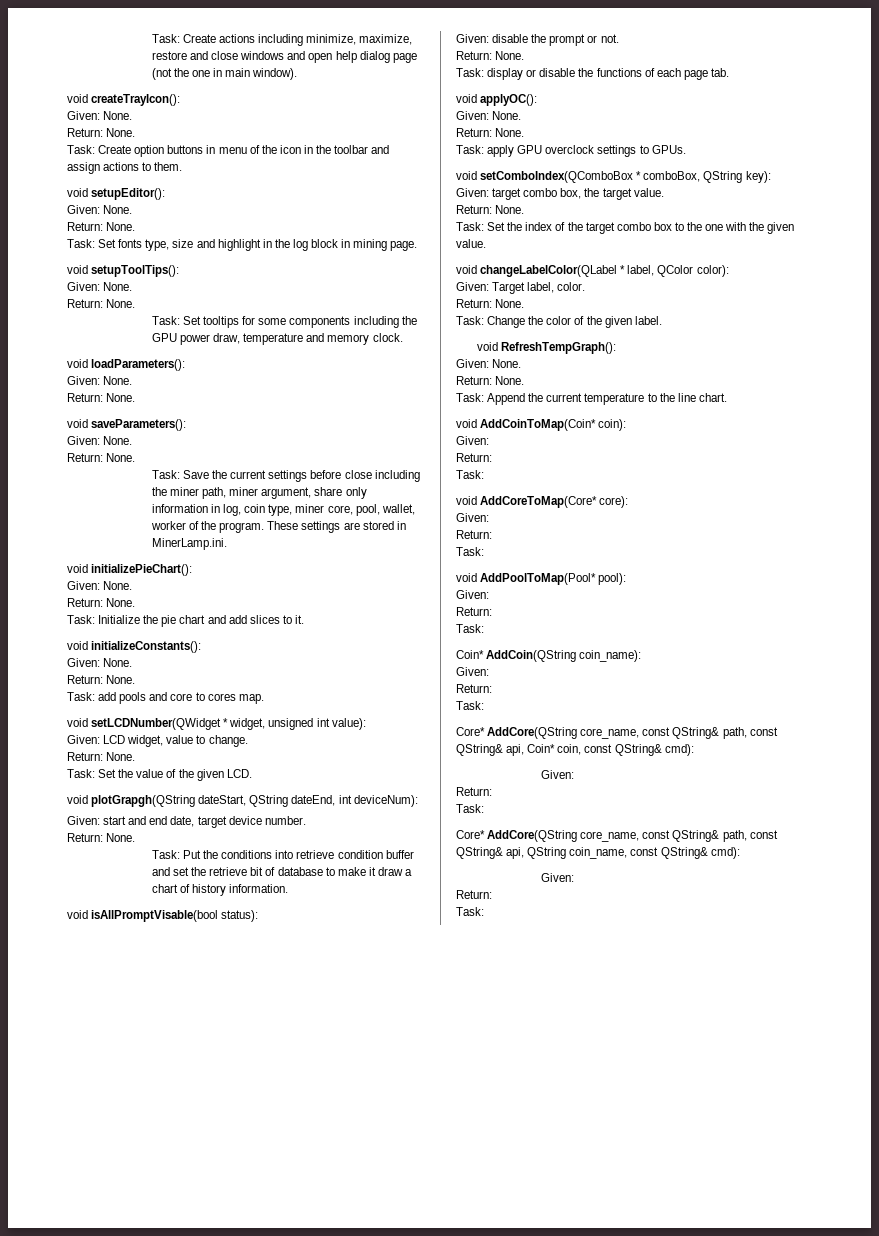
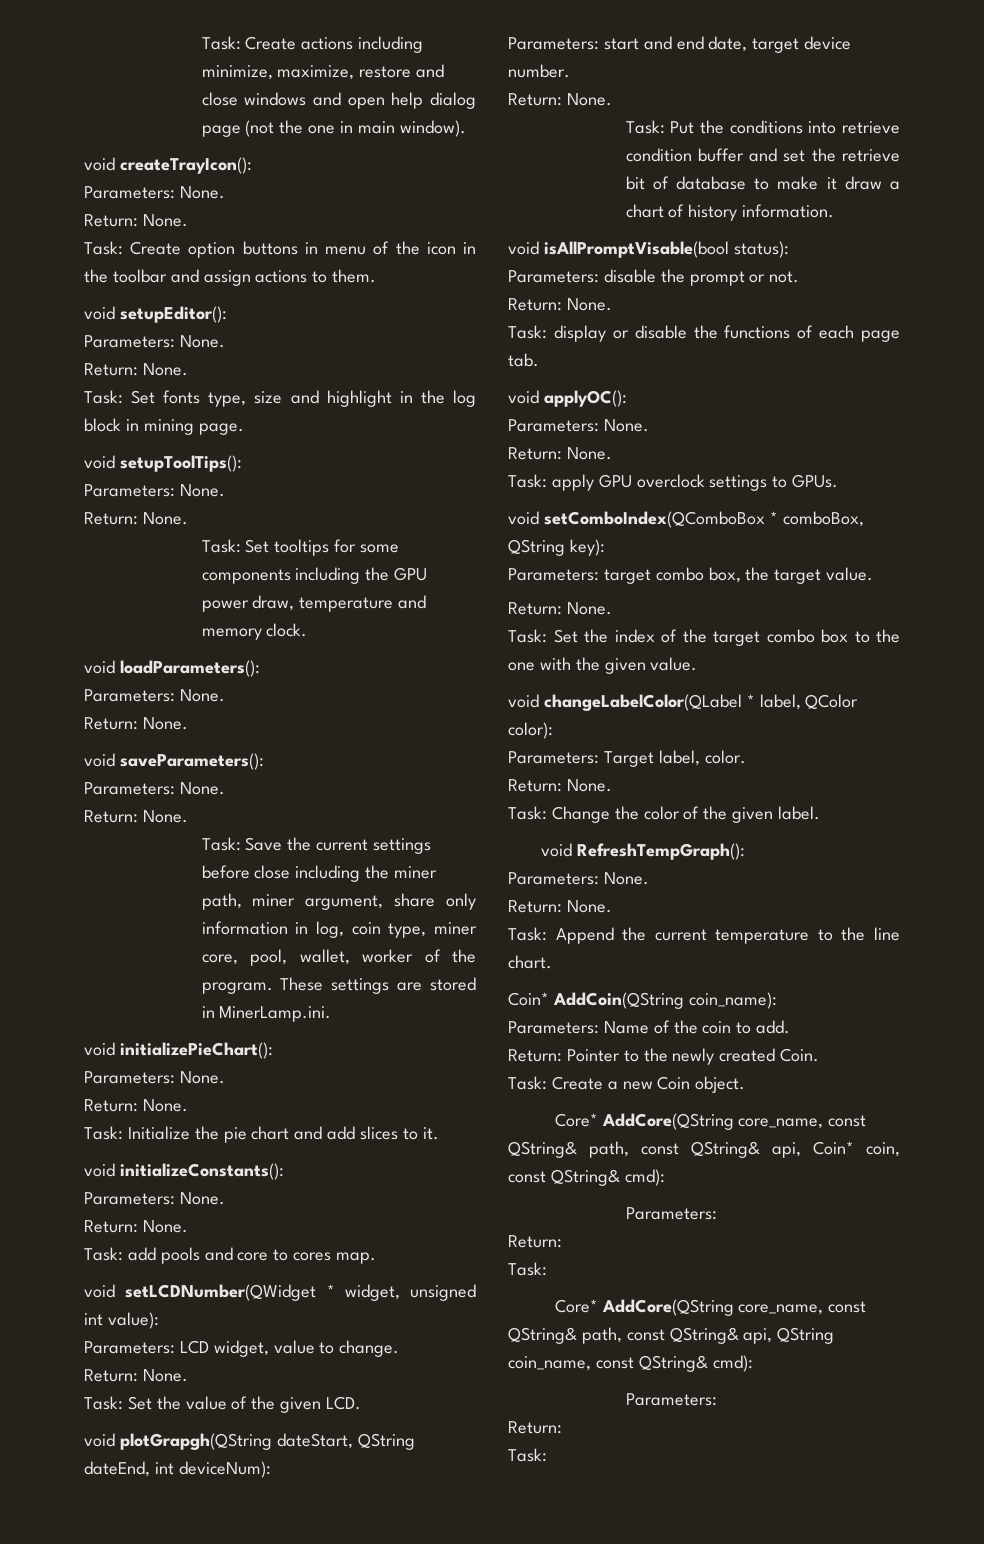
  void createTrayIcon():
- Given: None.
+ Parameters: None.
  void setupEditor():
- Given: None.
+ Parameters: None.
  void setupToolTips():
- Given: None.
+ Parameters: None.
  void loadParameters():
- Given: None.
+ Parameters: None.
  void saveParameters():
- Given: None.
+ Parameters: None.
  void initializePieChart():
- Given: None.
+ Parameters: None.
  void initializeConstants():
- Given: None.
+ Parameters: None.
- Given: LCD widget, value to change.
+ Parameters: LCD widget, value to change.
- Given: start and end date, target device number.
+ Parameters: start and end date, target device number.
- Given: disable the prompt or not.
+ Parameters: disable the prompt or not.
  void applyOC():
- Given: None.
+ Parameters: None.
- Given: target combo box, the target value.
+ Parameters: target combo box, the target value.
- Given: Target label, color.
+ Parameters: Target label, color.
  void RefreshTempGraph():
- Given: None.
+ Parameters: None.
- void AddCoinToMap(Coin* coin):
- Given:
- Return:
- Task:
- void AddCoreToMap(Core* core):
- Given:
- Return:
- Task:
- void AddPoolToMap(Pool* pool):
- Given:
- Return:
- Task:
  Coin* AddCoin(QString coin_name):
- Given:
- Return:
- Task:
+ Parameters: Name of the coin to add.
+ Return: Pointer to the newly created Coin.
+ Task: Create a new Coin object.
  Core* AddCore(QString core_name, const QString& path, const QString& api, Coin* coin, const QString& cmd):
- Given:
+ Parameters:
  Core* AddCore(QString core_name, const QString& path, const QString& api, QString coin_name, const QString& cmd):
- Given:
+ Parameters:

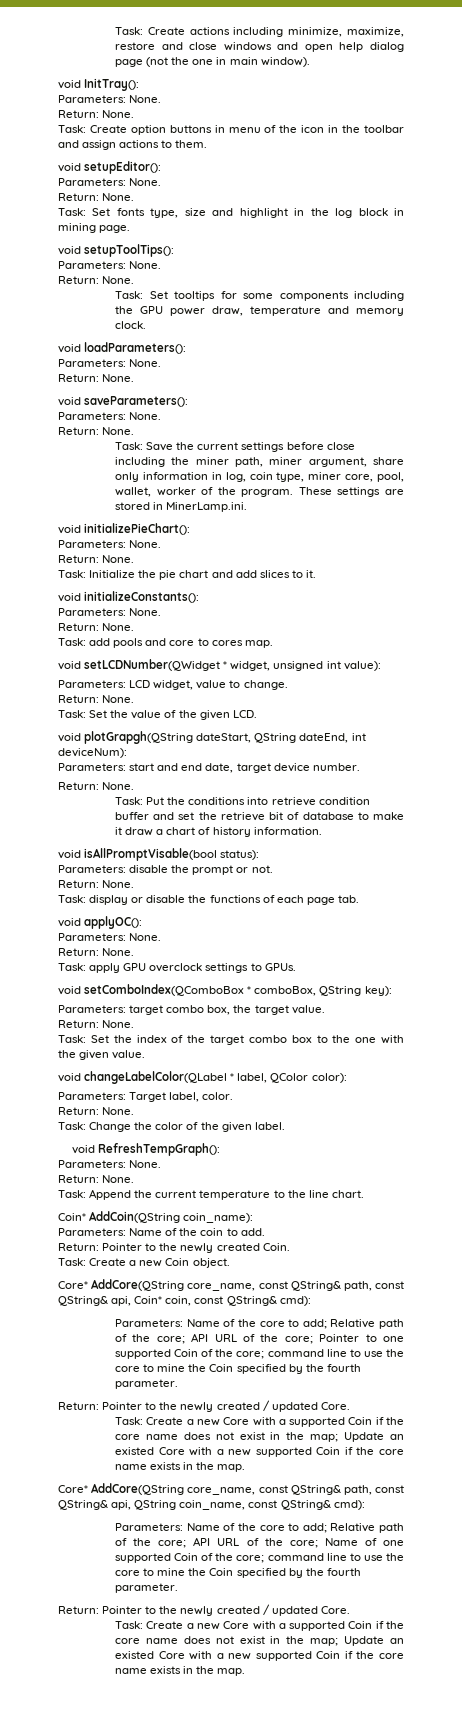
- void createTrayIcon():
+ void InitTray():
  Core* AddCore(QString core_name, const QString& path, const QString& api, Coin* coin, const QString& cmd):
- Parameters:
- Return:
- Task:
+ Parameters: Name of the core to add; Relative path of the core; API URL of the core; Pointer to one supported Coin of the core; command line to use the core to mine the Coin specified by the fourth parameter.
+ Return: Pointer to the newly created / updated Core.
+ Task: Create a new Core with a supported Coin if the core name does not exist in the map; Update an existed Core with a new supported Coin if the core name exists in the map.
  Core* AddCore(QString core_name, const QString& path, const QString& api, QString coin_name, const QString& cmd):
- Parameters:
- Return:
- Task:
+ Parameters: Name of the core to add; Relative path of the core; API URL of the core; Name of one supported Coin of the core; command line to use the core to mine the Coin specified by the fourth parameter.
+ Return: Pointer to the newly created / updated Core.
+ Task: Create a new Core with a supported Coin if the core name does not exist in the map; Update an existed Core with a new supported Coin if the core name exists in the map.

